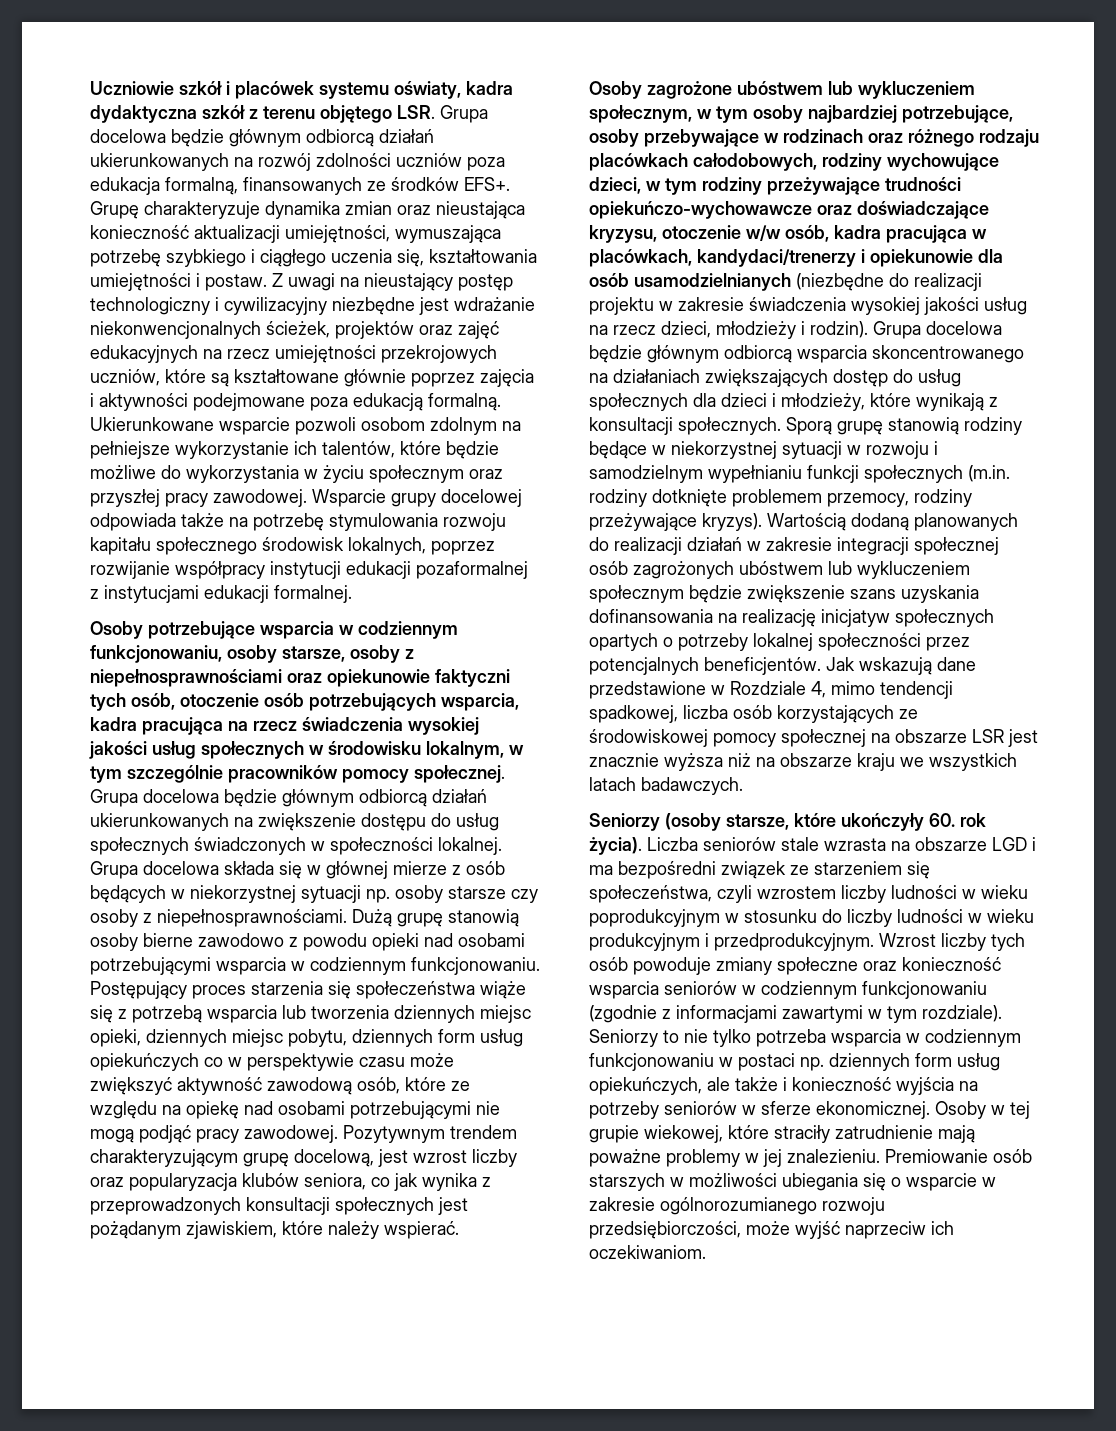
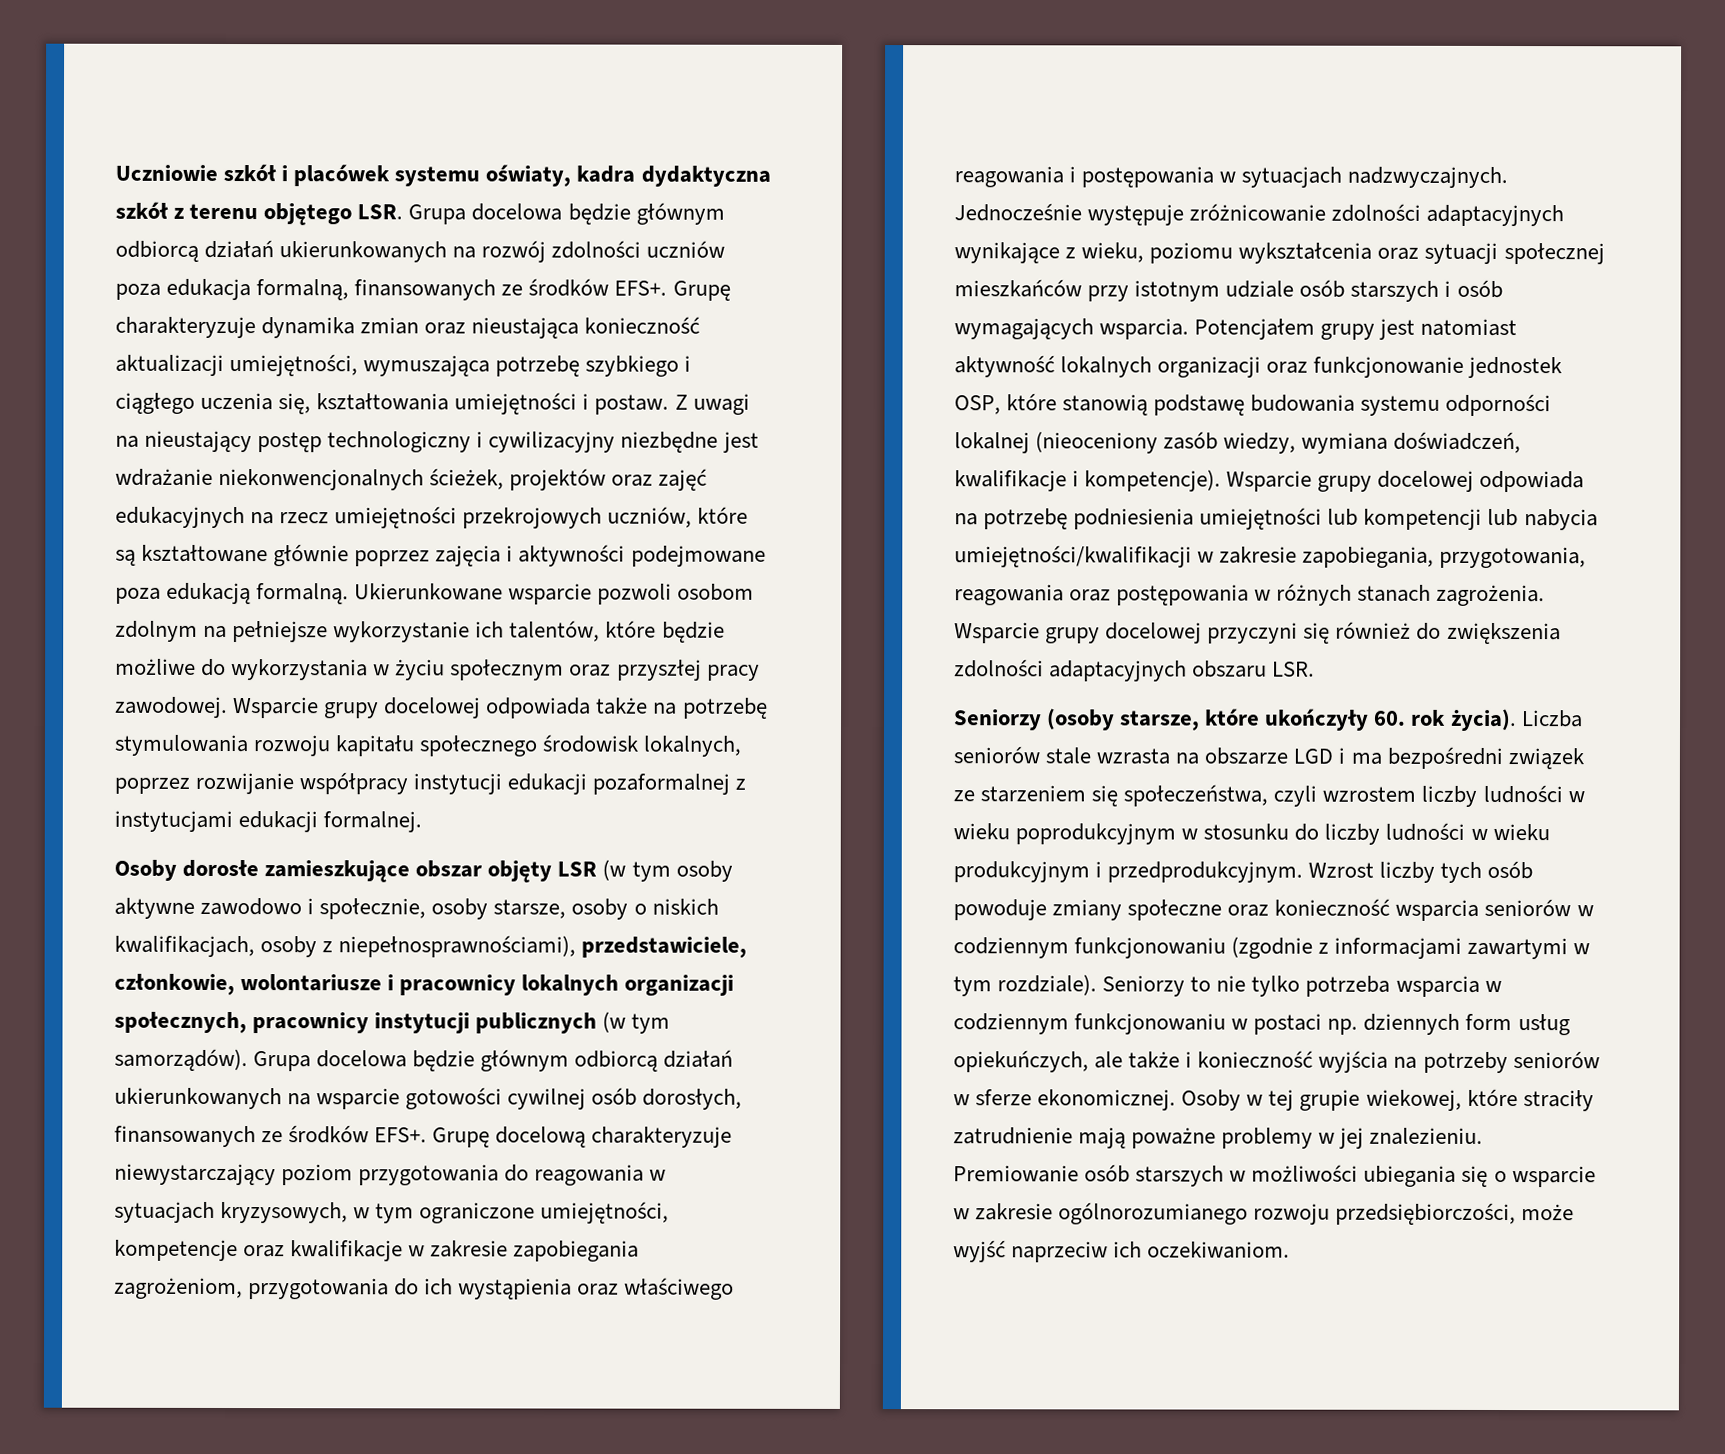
- Osoby potrzebujące wsparcia w codziennym funkcjonowaniu, osoby starsze, osoby z niepełnosprawnościami oraz opiekunowie faktyczni tych osób, otoczenie osób potrzebujących wsparcia, kadra pracująca na rzecz świadczenia wysokiej jakości usług społecznych w środowisku lokalnym, w tym szczególnie pracowników pomocy społecznej. Grupa docelowa będzie głównym odbiorcą działań ukierunkowanych na zwiększenie dostępu do usług społecznych świadczonych w społeczności lokalnej. Grupa docelowa składa się w głównej mierze z osób będących w niekorzystnej sytuacji np. osoby starsze czy osoby z niepełnosprawnościami. Dużą grupę stanowią osoby bierne zawodowo z powodu opieki nad osobami potrzebującymi wsparcia w codziennym funkcjonowaniu. Postępujący proces starzenia się społeczeństwa wiąże się z potrzebą wsparcia lub tworzenia dziennych miejsc opieki, dziennych miejsc pobytu, dziennych form usług opiekuńczych co w perspektywie czasu może zwiększyć aktywność zawodową osób, które ze względu na opiekę nad osobami potrzebującymi nie mogą podjąć pracy zawodowej. Pozytywnym trendem charakteryzującym grupę docelową, jest wzrost liczby oraz popularyzacja klubów seniora, co jak wynika z przeprowadzonych konsultacji społecznych jest pożądanym zjawiskiem, które należy wspierać.
- Osoby zagrożone ubóstwem lub wykluczeniem społecznym, w tym osoby najbardziej potrzebujące, osoby przebywające w rodzinach oraz różnego rodzaju placówkach całodobowych, rodziny wychowujące dzieci, w tym rodziny przeżywające trudności opiekuńczo-wychowawcze oraz doświadczające kryzysu, otoczenie w/w osób, kadra pracująca w placówkach, kandydaci/trenerzy i opiekunowie dla osób usamodzielnianych (niezbędne do realizacji projektu w zakresie świadczenia wysokiej jakości usług na rzecz dzieci, młodzieży i rodzin). Grupa docelowa będzie głównym odbiorcą wsparcia skoncentrowanego na działaniach zwiększających dostęp do usług społecznych dla dzieci i młodzieży, które wynikają z konsultacji społecznych. Sporą grupę stanowią rodziny będące w niekorzystnej sytuacji w rozwoju i samodzielnym wypełnianiu funkcji społecznych (m.in. rodziny dotknięte problemem przemocy, rodziny przeżywające kryzys). Wartością dodaną planowanych do realizacji działań w zakresie integracji społecznej osób zagrożonych ubóstwem lub wykluczeniem społecznym będzie zwiększenie szans uzyskania dofinansowania na realizację inicjatyw społecznych opartych o potrzeby lokalnej społeczności przez potencjalnych beneficjentów. Jak wskazują dane przedstawione w Rozdziale 4, mimo tendencji spadkowej, liczba osób korzystających ze środowiskowej pomocy społecznej na obszarze LSR jest znacznie wyższa niż na obszarze kraju we wszystkich latach badawczych.
+ Osoby dorosłe zamieszkujące obszar objęty LSR (w tym osoby aktywne zawodowo i społecznie, osoby starsze, osoby o niskich kwalifikacjach, osoby z niepełnosprawnościami), przedstawiciele, członkowie, wolontariusze i pracownicy lokalnych organizacji społecznych, pracownicy instytucji publicznych (w tym samorządów). Grupa docelowa będzie głównym odbiorcą działań ukierunkowanych na wsparcie gotowości cywilnej osób dorosłych, finansowanych ze środków EFS+. Grupę docelową charakteryzuje niewystarczający poziom przygotowania do reagowania w sytuacjach kryzysowych, w tym ograniczone umiejętności, kompetencje oraz kwalifikacje w zakresie zapobiegania zagrożeniom, przygotowania do ich wystąpienia oraz właściwego reagowania i postępowania w sytuacjach nadzwyczajnych. Jednocześnie występuje zróżnicowanie zdolności adaptacyjnych wynikające z wieku, poziomu wykształcenia oraz sytuacji społecznej mieszkańców przy istotnym udziale osób starszych i osób wymagających wsparcia. Potencjałem grupy jest natomiast aktywność lokalnych organizacji oraz funkcjonowanie jednostek OSP, które stanowią podstawę budowania systemu odporności lokalnej (nieoceniony zasób wiedzy, wymiana doświadczeń, kwalifikacje i kompetencje). Wsparcie grupy docelowej odpowiada na potrzebę podniesienia umiejętności lub kompetencji lub nabycia umiejętności/kwalifikacji w zakresie zapobiegania, przygotowania, reagowania oraz postępowania w różnych stanach zagrożenia. Wsparcie grupy docelowej przyczyni się również do zwiększenia zdolności adaptacyjnych obszaru LSR.

